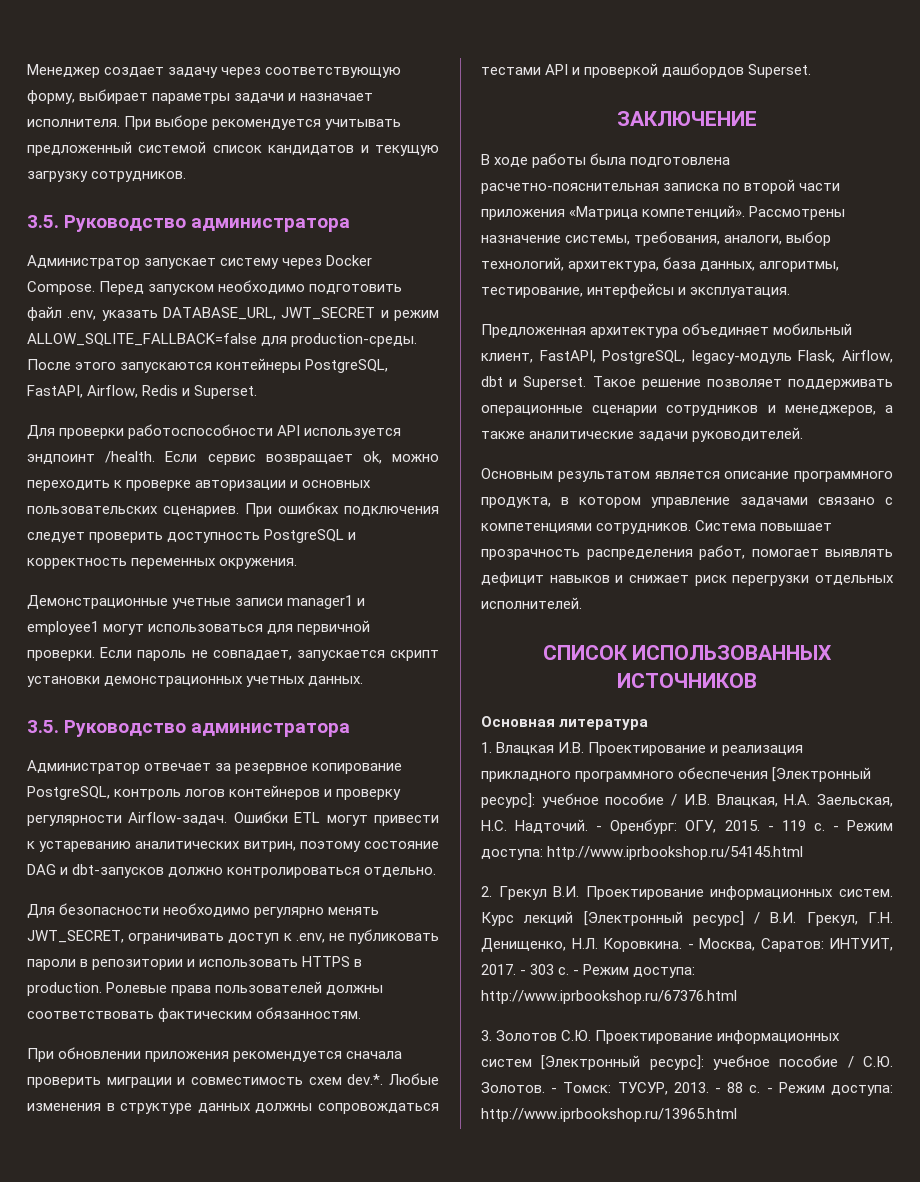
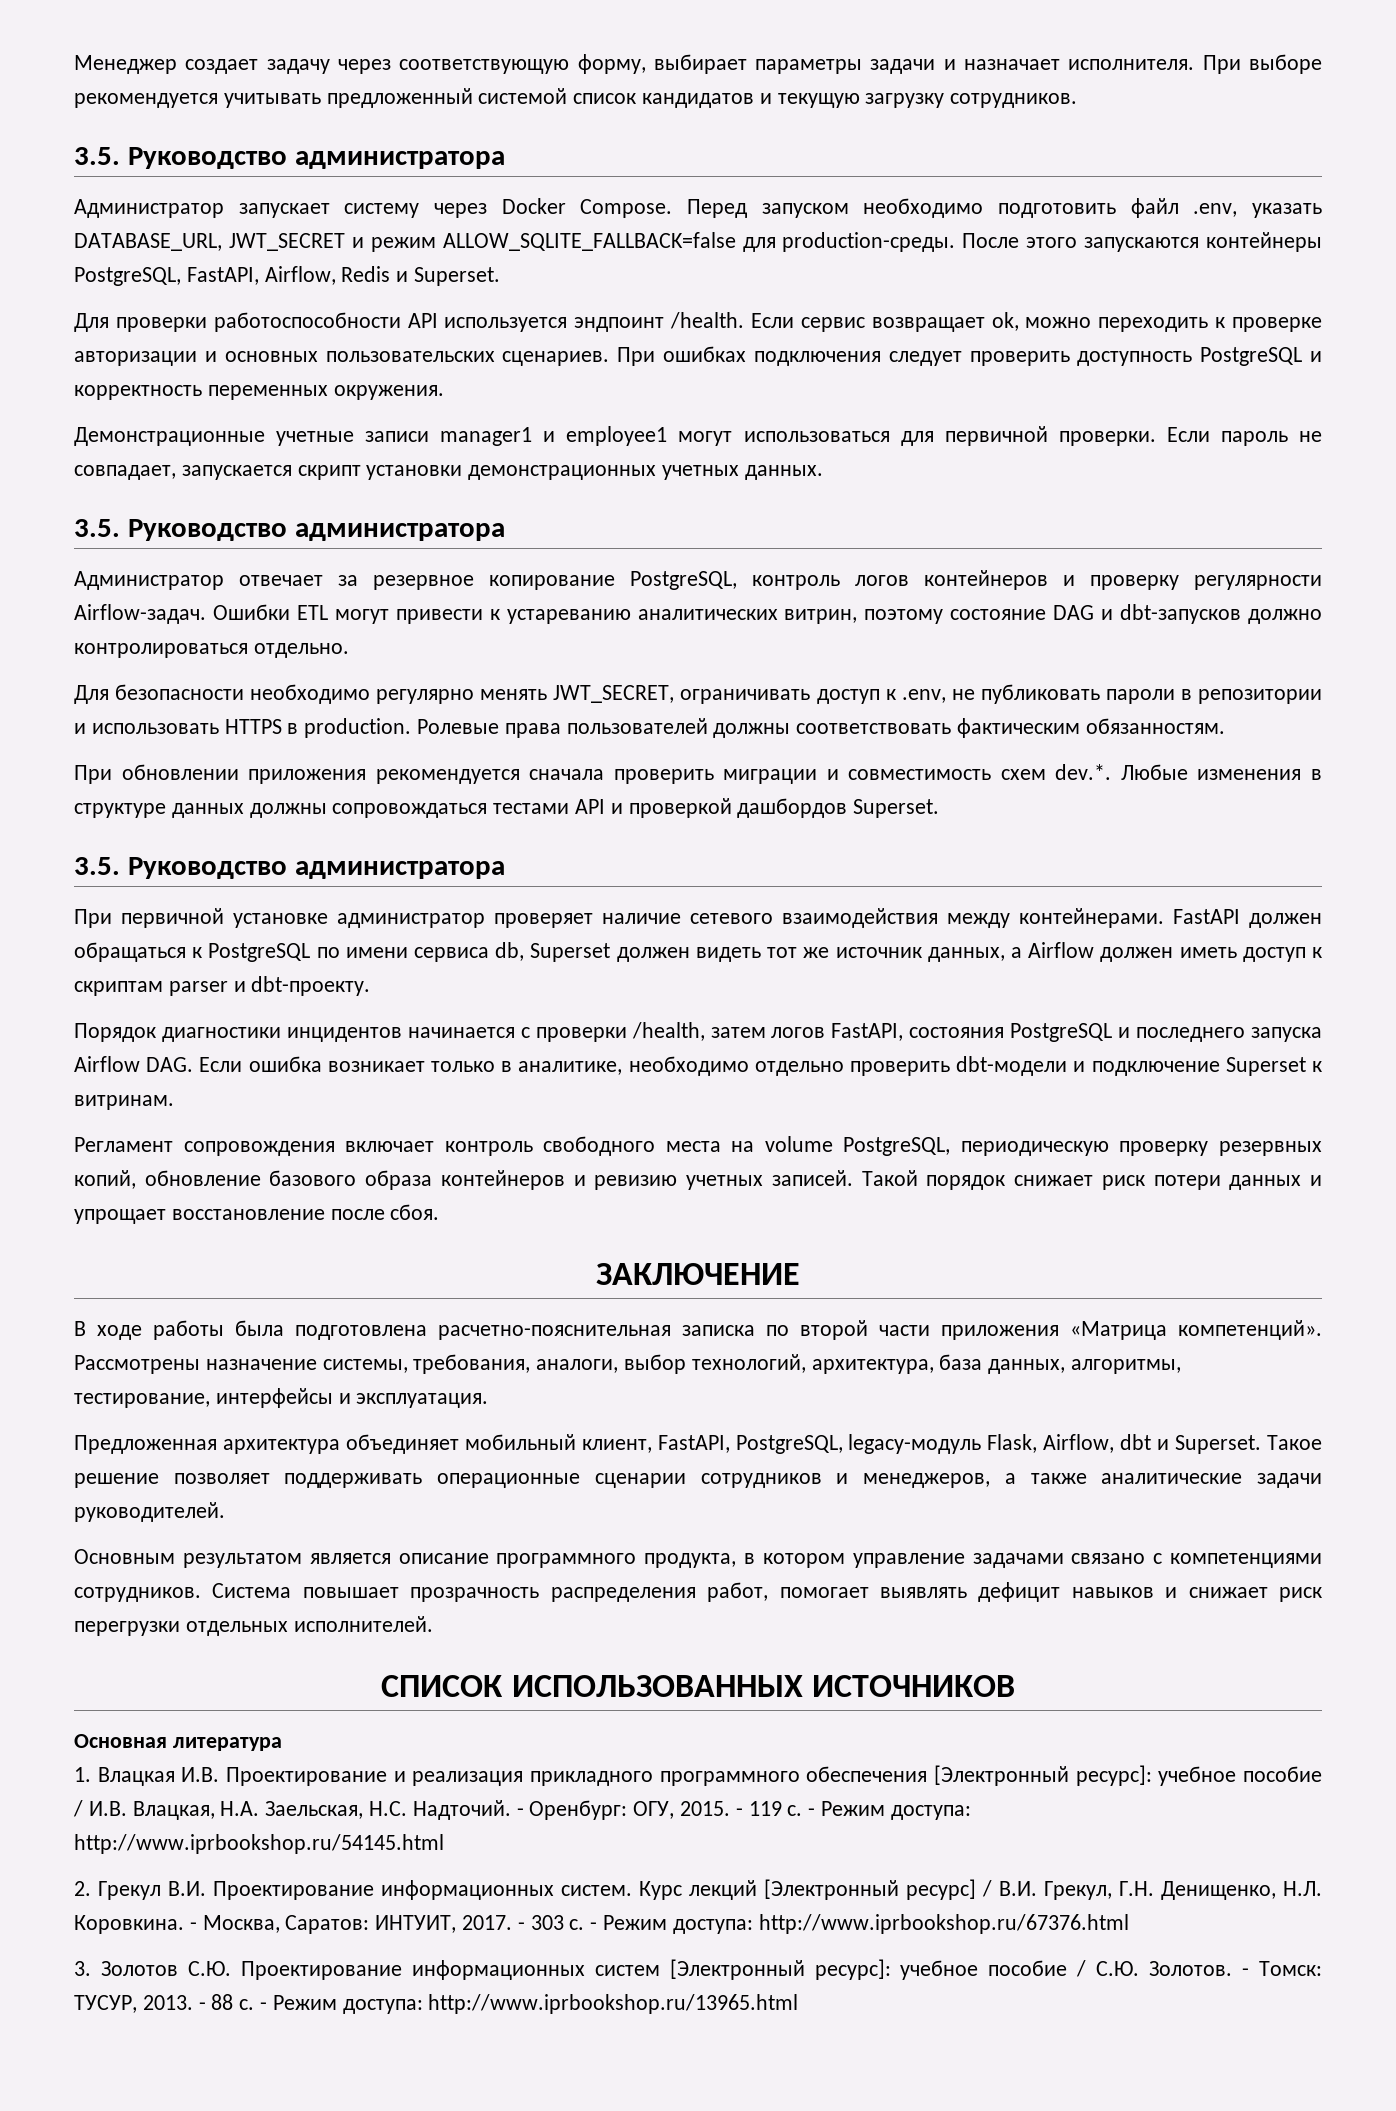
  При обновлении приложения рекомендуется сначала проверить миграции и совместимость схем dev.*. Любые изменения в структуре данных должны сопровождаться тестами API и проверкой дашбордов Superset.
+ 3.5. Руководство администратора
+ При первичной установке администратор проверяет наличие сетевого взаимодействия между контейнерами. FastAPI должен обращаться к PostgreSQL по имени сервиса db, Superset должен видеть тот же источник данных, а Airflow должен иметь доступ к скриптам parser и dbt-проекту.
+ Порядок диагностики инцидентов начинается с проверки /health, затем логов FastAPI, состояния PostgreSQL и последнего запуска Airflow DAG. Если ошибка возникает только в аналитике, необходимо отдельно проверить dbt-модели и подключение Superset к витринам.
+ Регламент сопровождения включает контроль свободного места на volume PostgreSQL, периодическую проверку резервных копий, обновление базового образа контейнеров и ревизию учетных записей. Такой порядок снижает риск потери данных и упрощает восстановление после сбоя.

